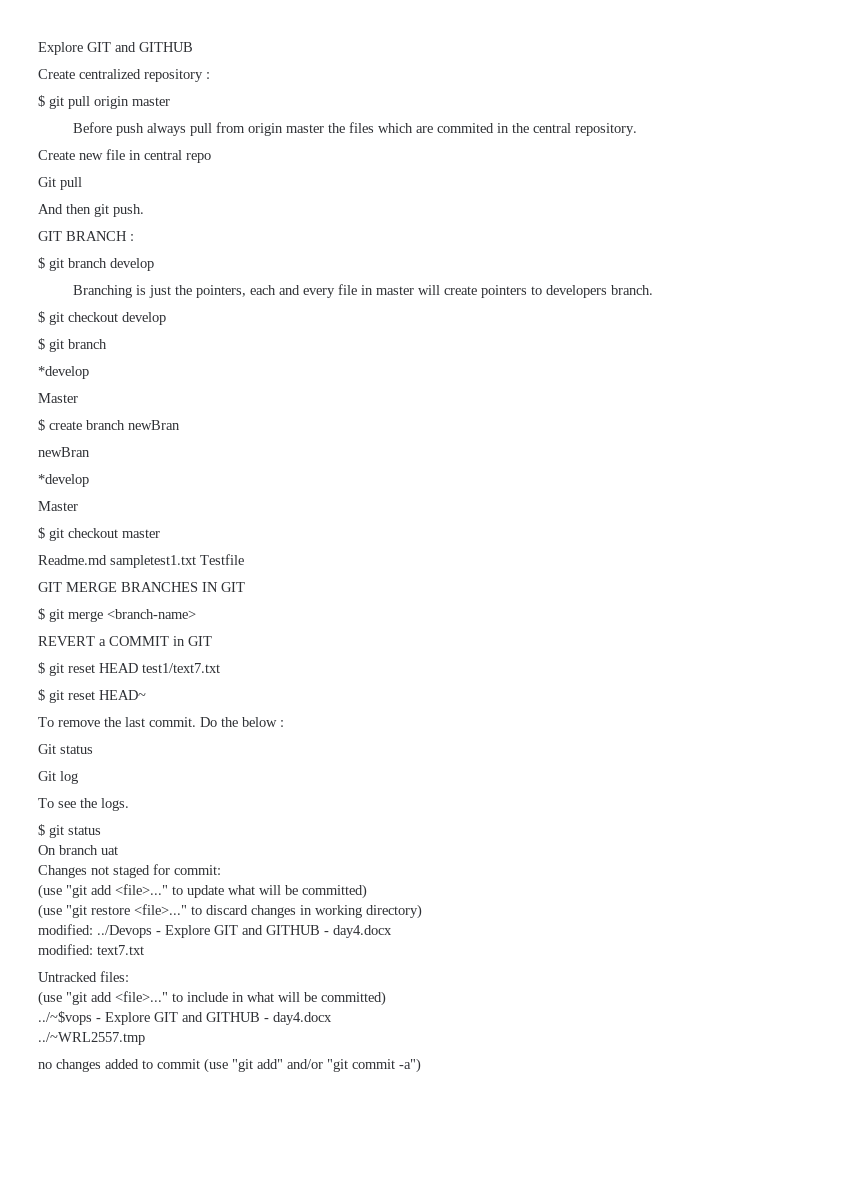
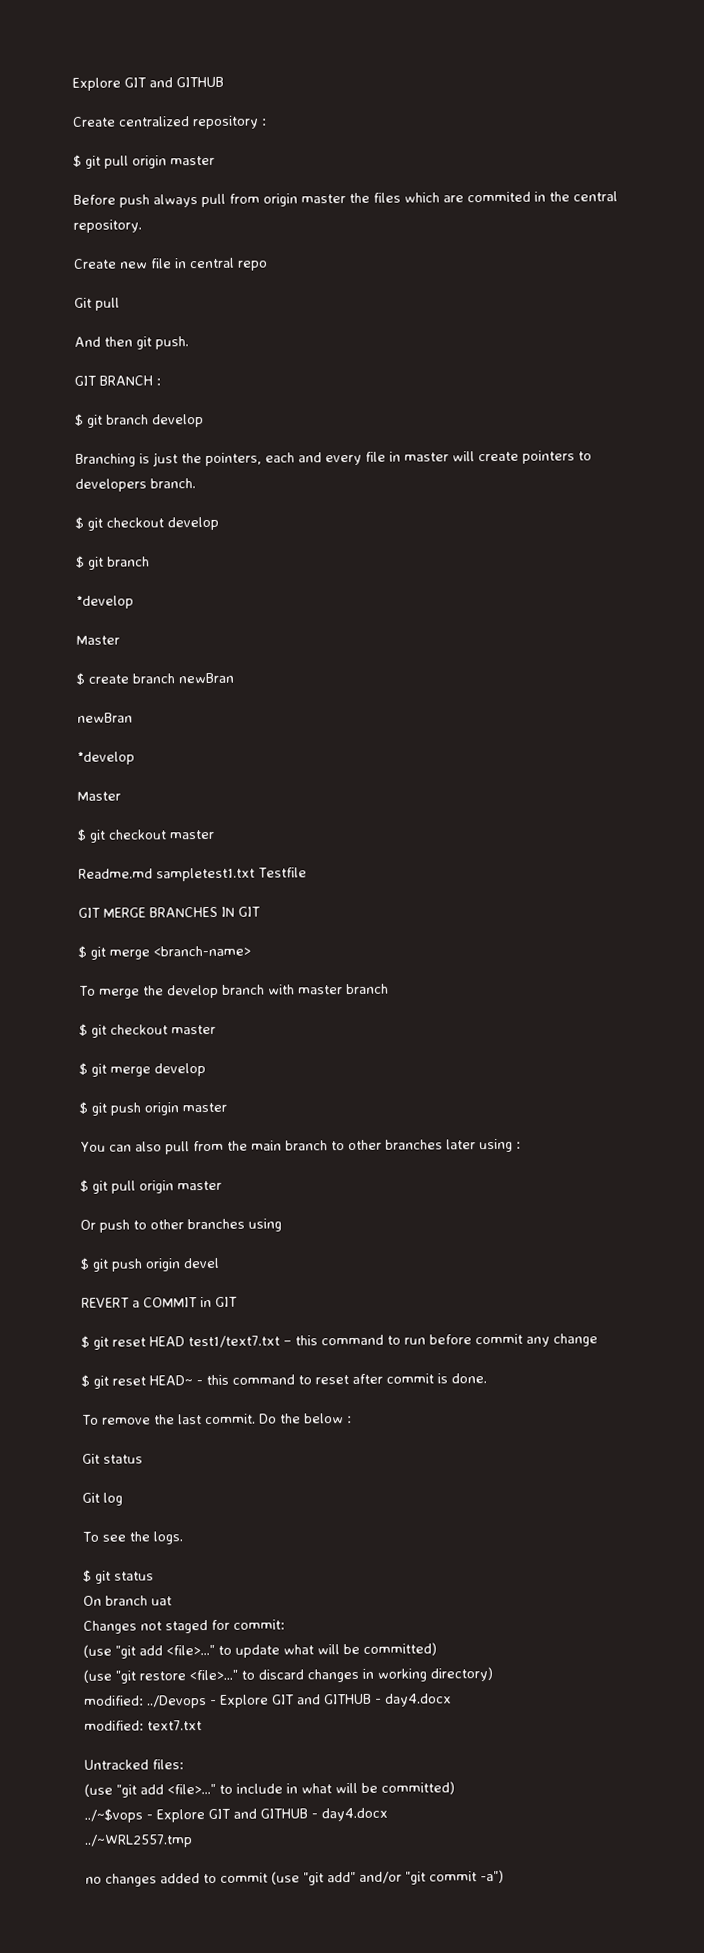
+ To merge the develop branch with master branch
+ $ git checkout master
+ $ git merge develop
+ $ git push origin master
+ You can also pull from the main branch to other branches later using :
+ $ git pull origin master
+ Or push to other branches using
+ $ git push origin devel
- $ git reset HEAD test1/text7.txt
- $ git reset HEAD~
+ $ git reset HEAD test1/text7.txt – this command to run before commit any change
+ $ git reset HEAD~ - this command to reset after commit is done.

